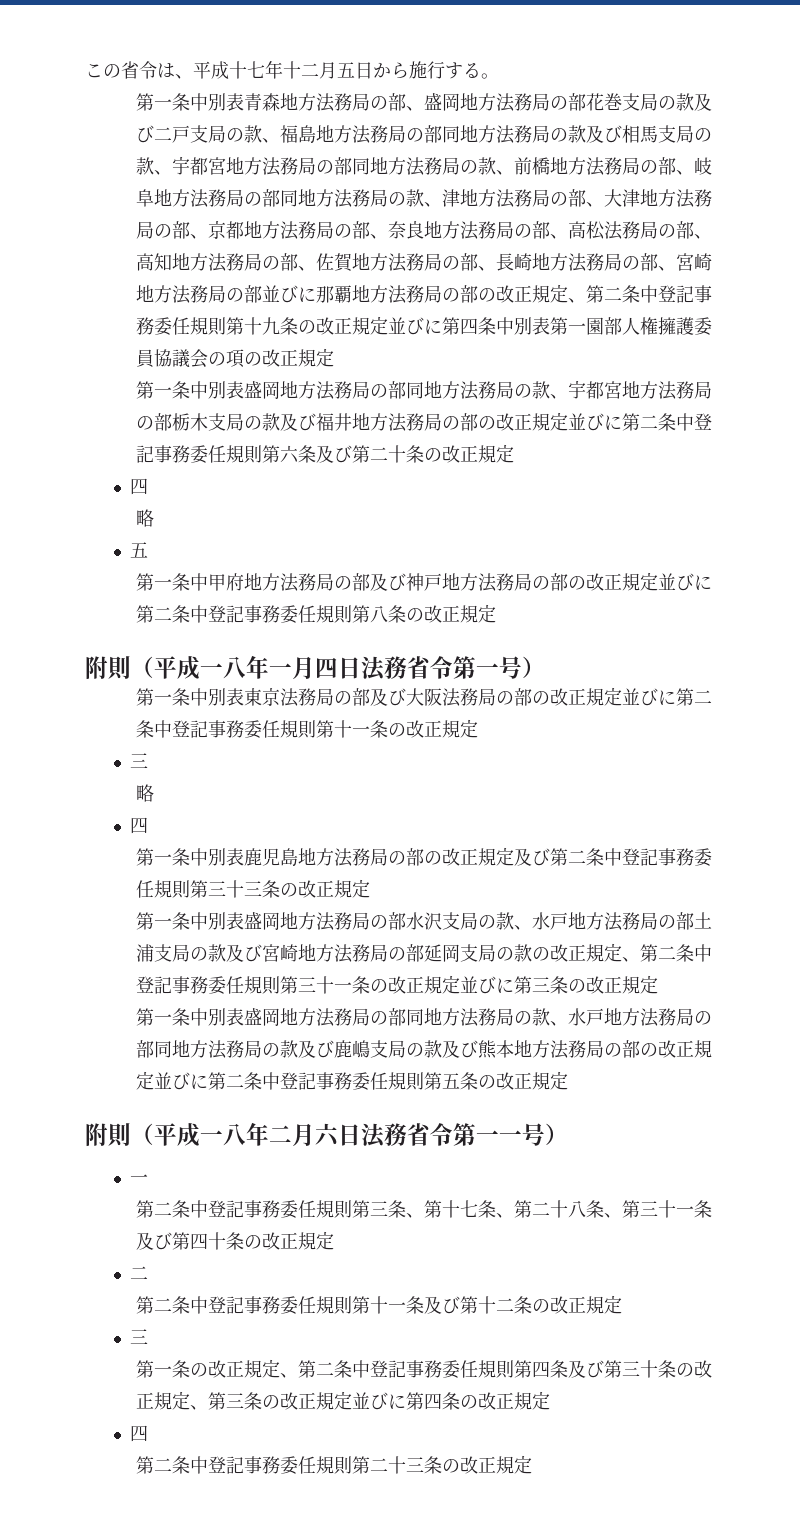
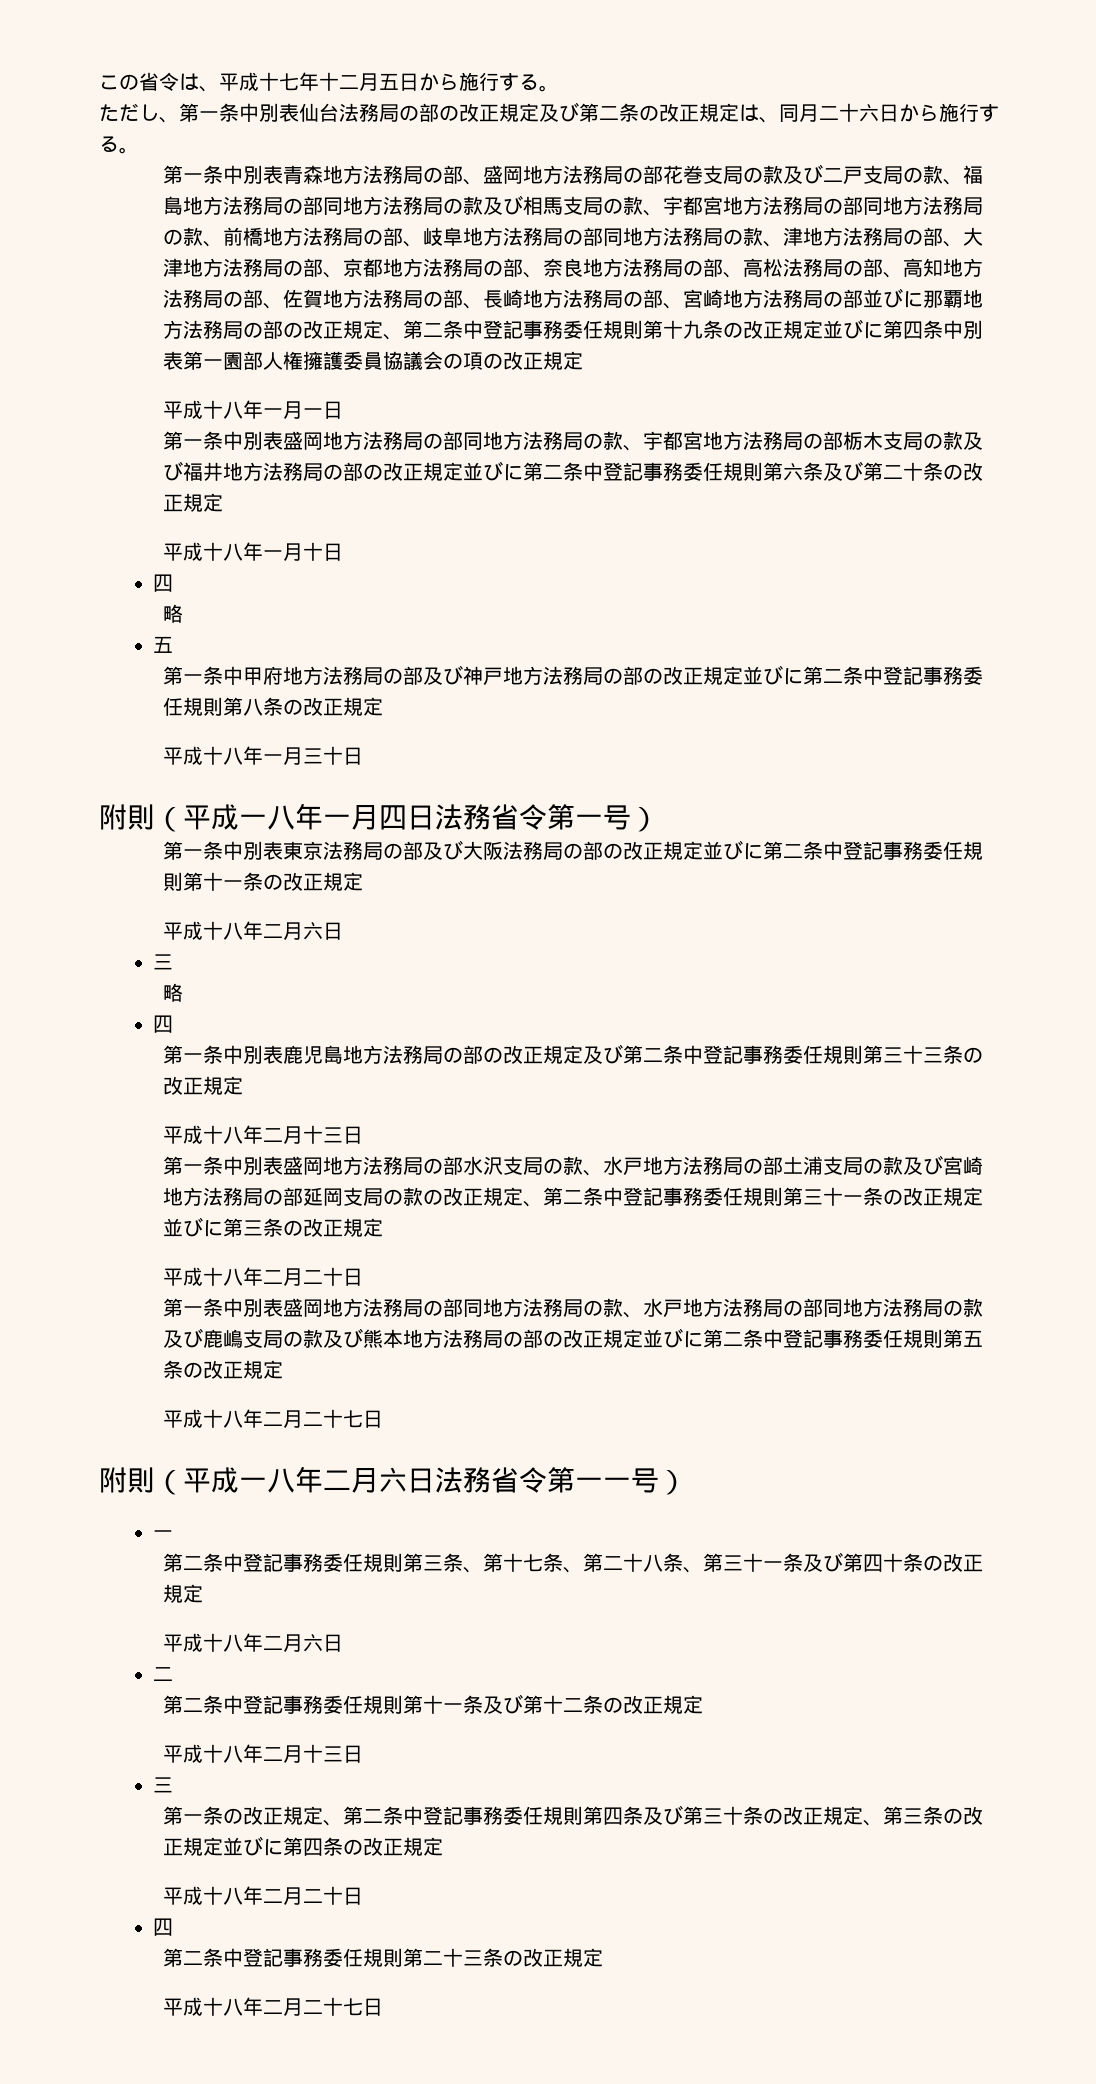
+ ただし、第一条中別表仙台法務局の部の改正規定及び第二条の改正規定は、同月二十六日から施行する。
+ 平成十八年一月一日
+ 平成十八年一月十日
+ 平成十八年一月三十日
  第一条中別表東京法務局の部及び大阪法務局の部の改正規定並びに第二条中登記事務委任規則第十一条の改正規定
+ 平成十八年二月六日
  第一条中別表鹿児島地方法務局の部の改正規定及び第二条中登記事務委任規則第三十三条の改正規定
+ 平成十八年二月十三日
  第一条中別表盛岡地方法務局の部水沢支局の款、水戸地方法務局の部土浦支局の款及び宮崎地方法務局の部延岡支局の款の改正規定、第二条中登記事務委任規則第三十一条の改正規定並びに第三条の改正規定
+ 平成十八年二月二十日
  第一条中別表盛岡地方法務局の部同地方法務局の款、水戸地方法務局の部同地方法務局の款及び鹿嶋支局の款及び熊本地方法務局の部の改正規定並びに第二条中登記事務委任規則第五条の改正規定
+ 平成十八年二月二十七日
  第二条中登記事務委任規則第三条、第十七条、第二十八条、第三十一条及び第四十条の改正規定
+ 平成十八年二月六日
  第二条中登記事務委任規則第十一条及び第十二条の改正規定
+ 平成十八年二月十三日
  第一条の改正規定、第二条中登記事務委任規則第四条及び第三十条の改正規定、第三条の改正規定並びに第四条の改正規定
+ 平成十八年二月二十日
  第二条中登記事務委任規則第二十三条の改正規定
+ 平成十八年二月二十七日

